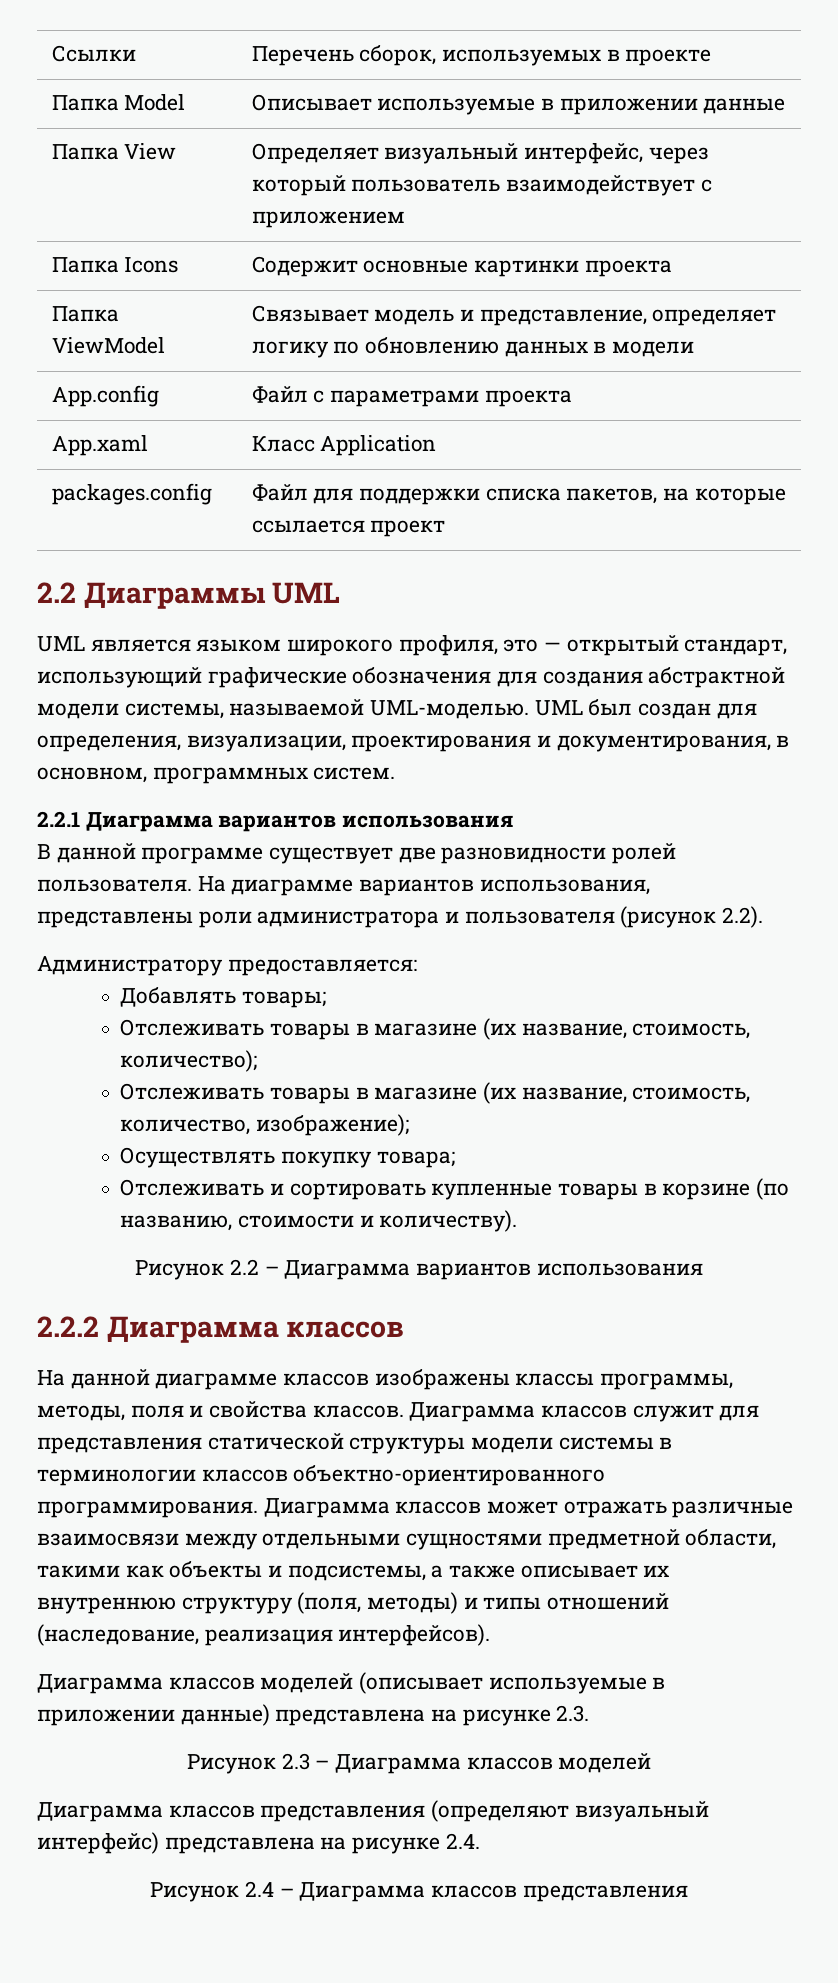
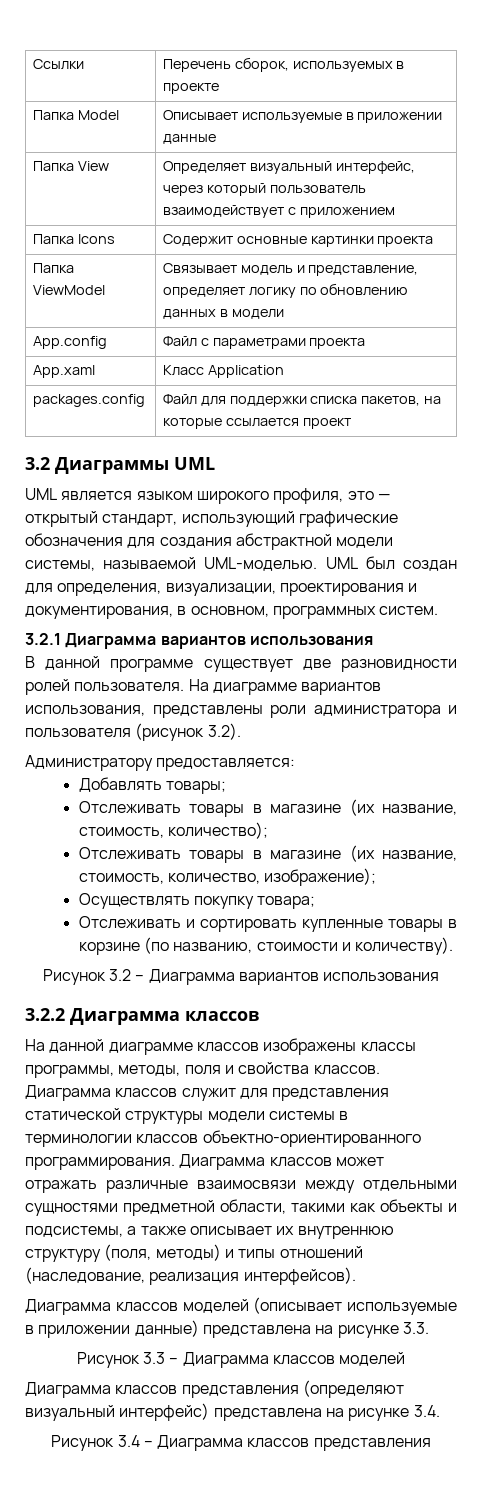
- 2.2 Диаграммы UML
+ 3.2 Диаграммы UML
- 2.2.1 Диаграмма вариантов использования
+ 3.2.1 Диаграмма вариантов использования
- На диаграмме вариантов использования, представлены роли администратора и пользователя (рисунок 2.2).
+ На диаграмме вариантов использования, представлены роли администратора и пользователя (рисунок 3.2).
- Рисунок 2.2 – Диаграмма вариантов использования
+ Рисунок 3.2 – Диаграмма вариантов использования
- 2.2.2 Диаграмма классов
+ 3.2.2 Диаграмма классов
- Диаграмма классов моделей (описывает используемые в приложении данные) представлена на рисунке 2.3.
- Рисунок 2.3 – Диаграмма классов моделей
+ Диаграмма классов моделей (описывает используемые в приложении данные) представлена на рисунке 3.3.
+ Рисунок 3.3 – Диаграмма классов моделей
- Диаграмма классов представления (определяют визуальный интерфейс) представлена на рисунке 2.4.
- Рисунок 2.4 – Диаграмма классов представления
+ Диаграмма классов представления (определяют визуальный интерфейс) представлена на рисунке 3.4.
+ Рисунок 3.4 – Диаграмма классов представления

